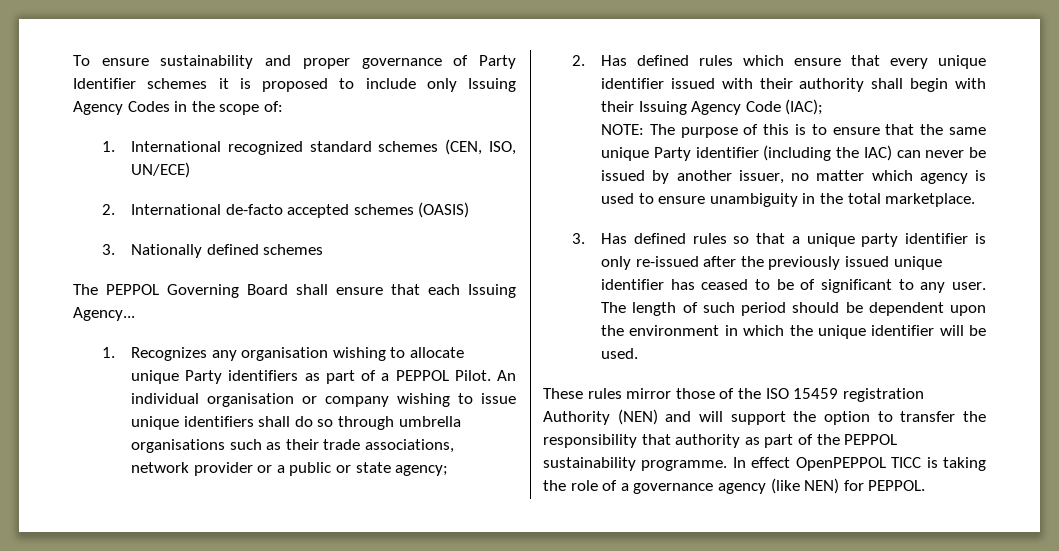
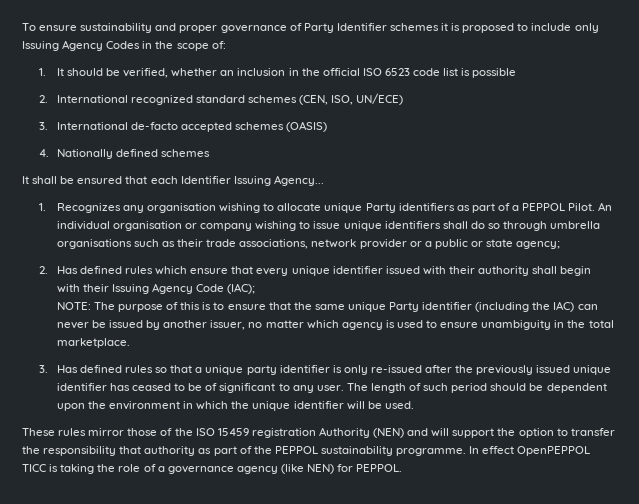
- 1. International recognized standard schemes (CEN, ISO, UN/ECE)
+ 1. It should be verified, whether an inclusion in the official ISO 6523 code list is possible
+ 2. International recognized standard schemes (CEN, ISO, UN/ECE)
- 2. International de-facto accepted schemes (OASIS)
+ 3. International de-facto accepted schemes (OASIS)
- 3. Nationally defined schemes
+ 4. Nationally defined schemes
- The PEPPOL Governing Board shall ensure that each Issuing Agency...
+ It shall be ensured that each Identifier Issuing Agency...

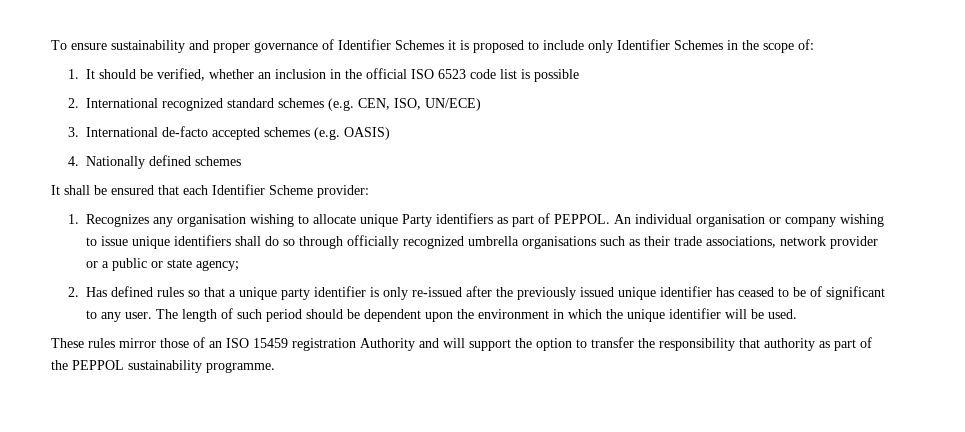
- To ensure sustainability and proper governance of Party Identifier schemes it is proposed to include only Issuing Agency Codes in the scope of:
+ To ensure sustainability and proper governance of Identifier Schemes it is proposed to include only Identifier Schemes in the scope of:
- 2. International recognized standard schemes (CEN, ISO, UN/ECE)
+ 2. International recognized standard schemes (e.g. CEN, ISO, UN/ECE)
- 3. International de-facto accepted schemes (OASIS)
+ 3. International de-facto accepted schemes (e.g. OASIS)
- It shall be ensured that each Identifier Issuing Agency...
+ It shall be ensured that each Identifier Scheme provider:
- 1. Recognizes any organisation wishing to allocate unique Party identifiers as part of a PEPPOL Pilot.
+ 1. Recognizes any organisation wishing to allocate unique Party identifiers as part of PEPPOL.
- An individual organisation or company wishing to issue unique identifiers shall do so through umbrella organisations such as their trade associations, network provider or a public or state agency;
+ An individual organisation or company wishing to issue unique identifiers shall do so through officially recognized umbrella organisations such as their trade associations, network provider or a public or state agency;
- 2. Has defined rules which ensure that every unique identifier issued with their authority shall begin with their Issuing Agency Code (IAC);
- NOTE: The purpose of this is to ensure that the same unique Party identifier (including the IAC) can never be issued by another issuer, no matter which agency is used to ensure unambiguity in the total marketplace.
- 3. Has defined rules so that a unique party identifier is only re-issued after the previously issued unique identifier has ceased to be of significant to any user.
+ 2. Has defined rules so that a unique party identifier is only re-issued after the previously issued unique identifier has ceased to be of significant to any user.
- These rules mirror those of the ISO 15459 registration Authority (NEN) and will support the option to transfer the responsibility that authority as part of the PEPPOL sustainability programme. In effect OpenPEPPOL TICC is taking the role of a governance agency (like NEN) for PEPPOL.
+ These rules mirror those of an ISO 15459 registration Authority and will support the option to transfer the responsibility that authority as part of the PEPPOL sustainability programme.

